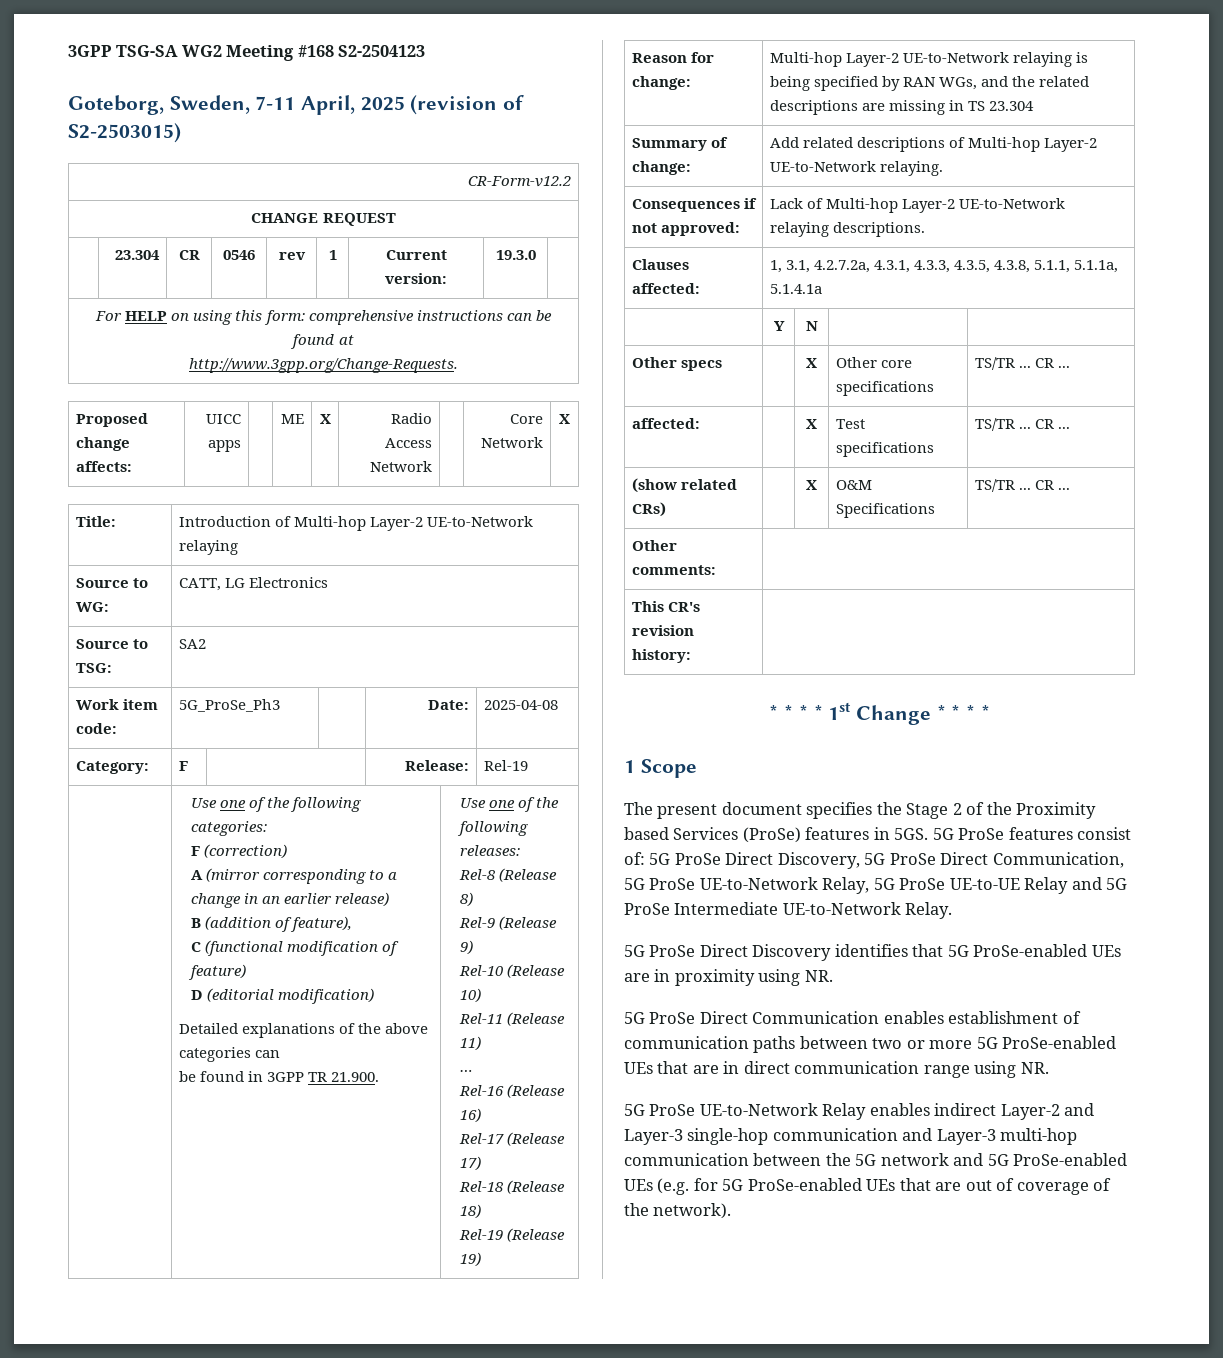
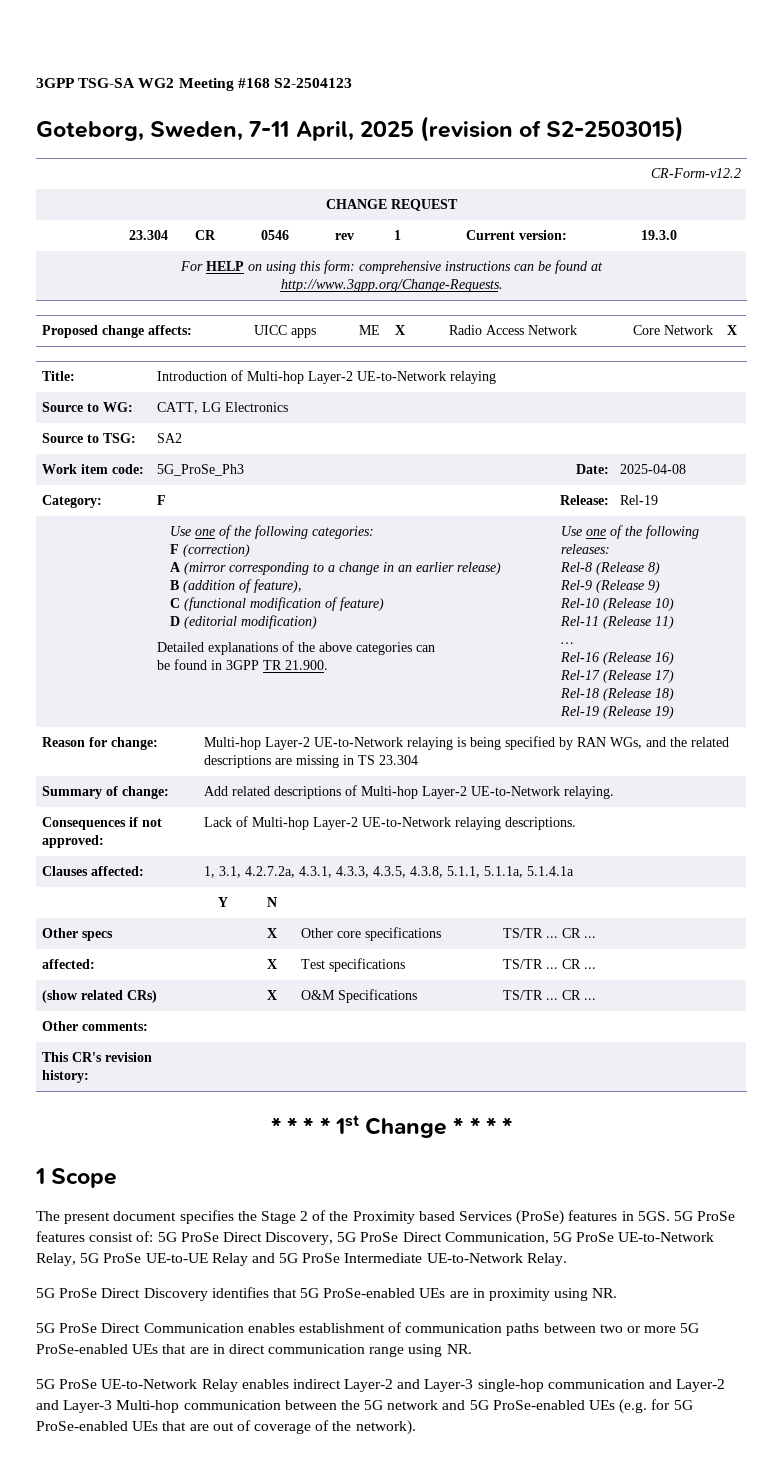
- 5G ProSe UE-to-Network Relay enables indirect Layer-2 and Layer-3 single-hop communication and Layer-3 multi-hop communication between the 5G network and 5G ProSe-enabled UEs (e.g. for 5G ProSe-enabled UEs that are out of coverage of the network).
+ 5G ProSe UE-to-Network Relay enables indirect Layer-2 and Layer-3 single-hop communication and Layer-2 and Layer-3 Multi-hop communication between the 5G network and 5G ProSe-enabled UEs (e.g. for 5G ProSe-enabled UEs that are out of coverage of the network).

